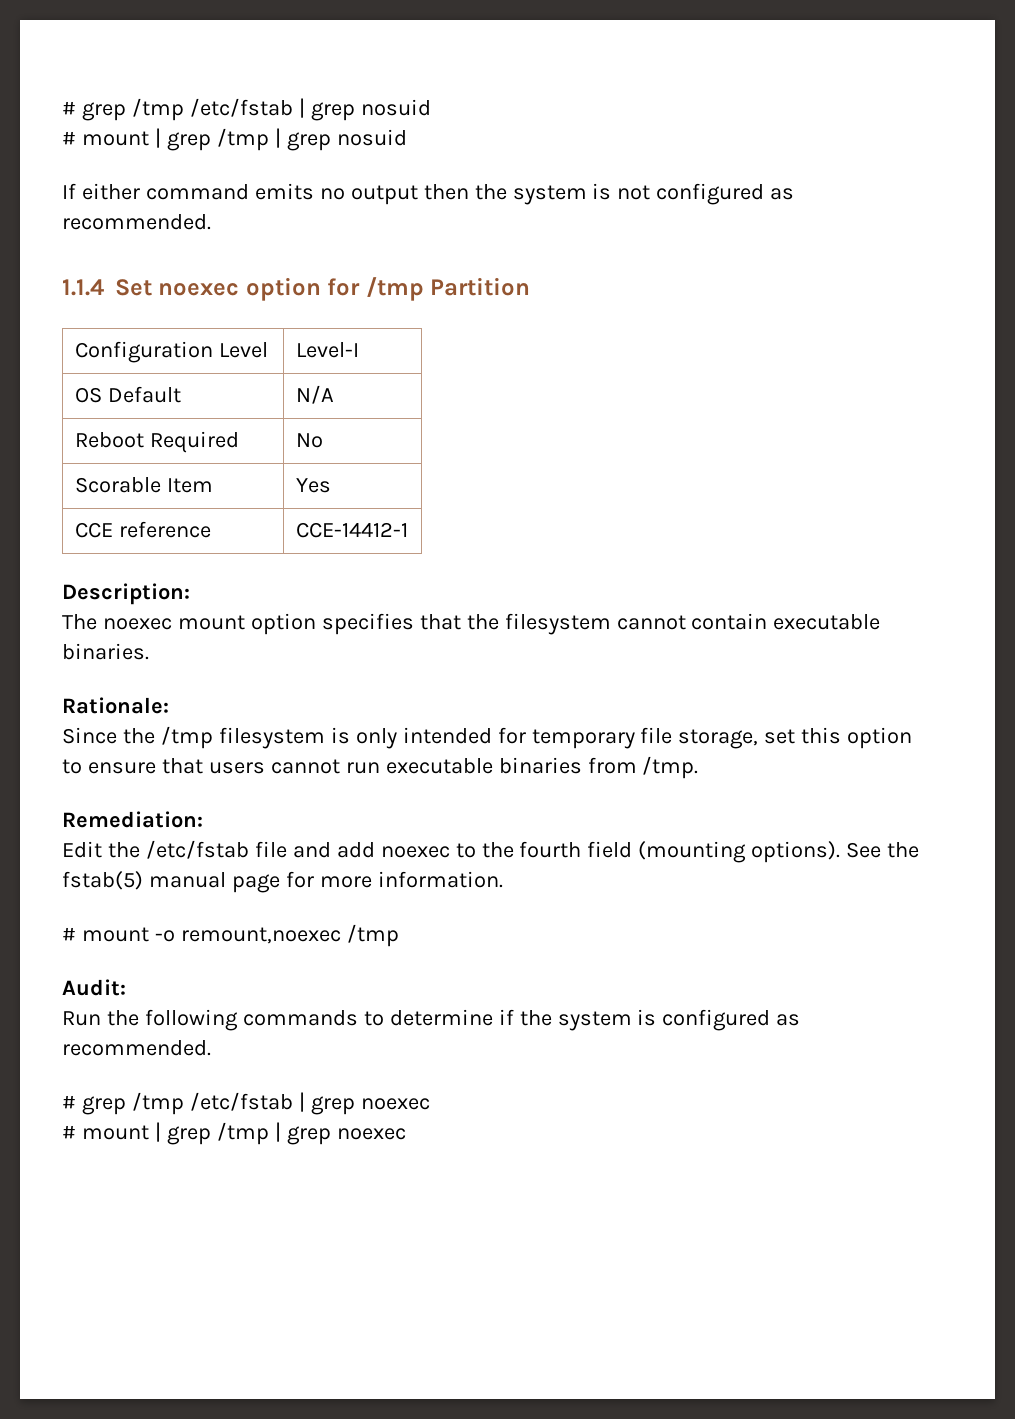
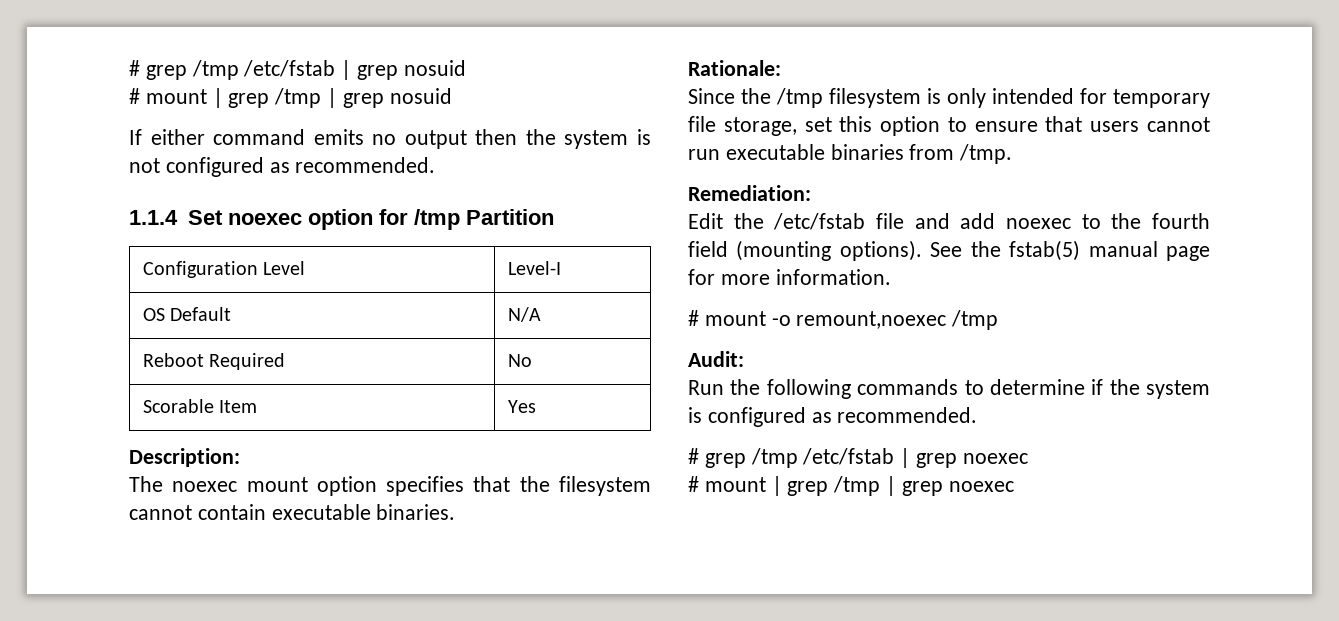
- CCE reference | CCE-14412-1

